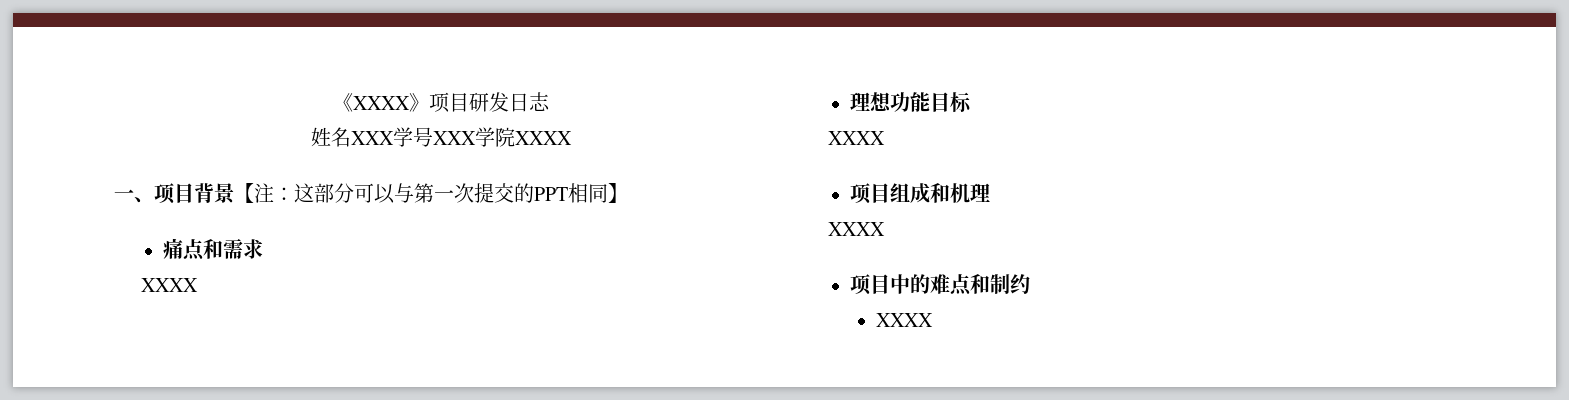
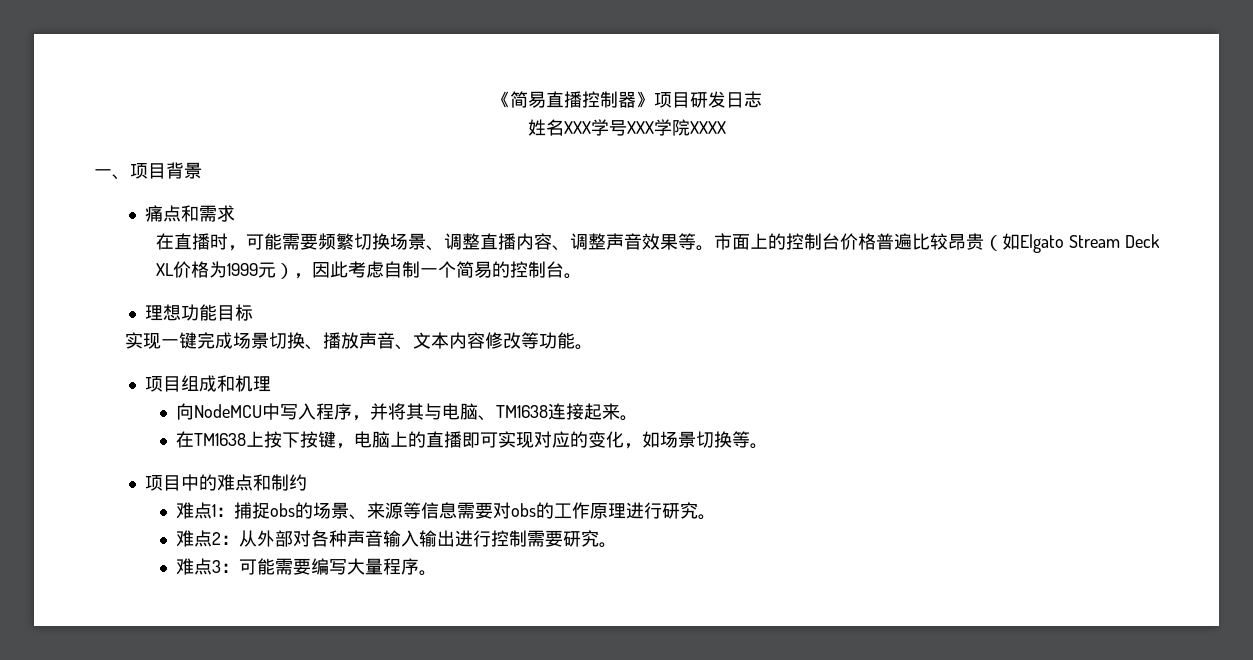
- 《XXXX》项目研发日志
+ 《简易直播控制器》项目研发日志
- 一、项目背景【注：这部分可以与第一次提交的PPT相同】
+ 一、项目背景
  痛点和需求
- XXXX
+ 在直播时，可能需要频繁切换场景、调整直播内容、调整声音效果等。市面上的控制台价格普遍比较昂贵（如Elgato Stream Deck XL价格为1999元），因此考虑自制一个简易的控制台。
  理想功能目标
- XXXX
+ 实现一键完成场景切换、播放声音、文本内容修改等功能。
  项目组成和机理
- XXXX
+ 向NodeMCU中写入程序，并将其与电脑、TM1638连接起来。
+ 在TM1638上按下按键，电脑上的直播即可实现对应的变化，如场景切换等。
  项目中的难点和制约
- XXXX
+ 难点1：捕捉obs的场景、来源等信息需要对obs的工作原理进行研究。
+ 难点2：从外部对各种声音输入输出进行控制需要研究。
+ 难点3：可能需要编写大量程序。

